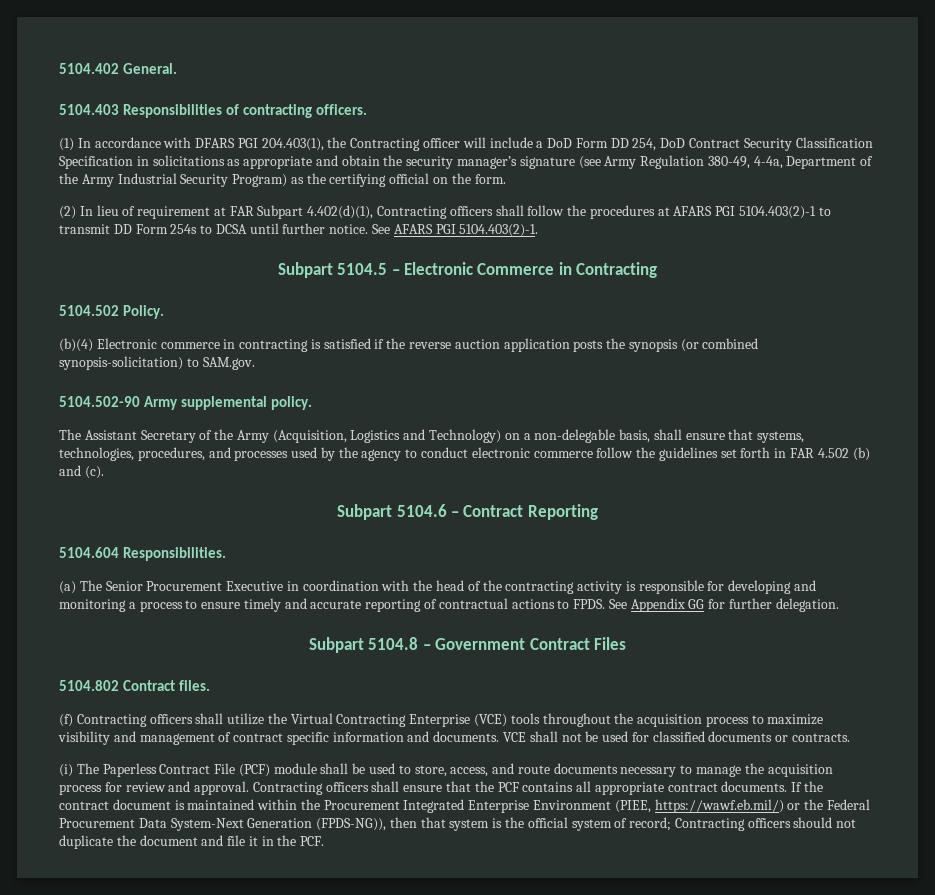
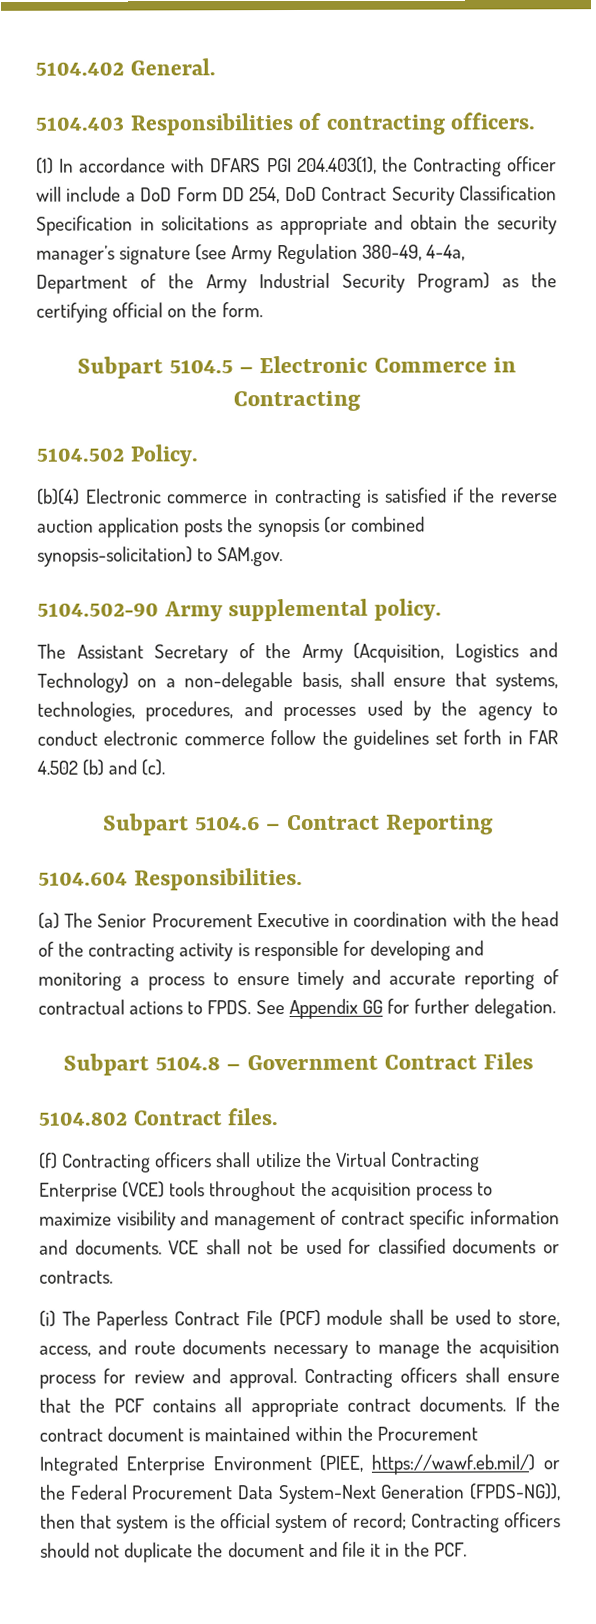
- (2) In lieu of requirement at FAR Subpart 4.402(d)(1), Contracting officers shall follow the procedures at AFARS PGI 5104.403(2)-1 to transmit DD Form 254s to DCSA until further notice. See AFARS PGI 5104.403(2)-1.

